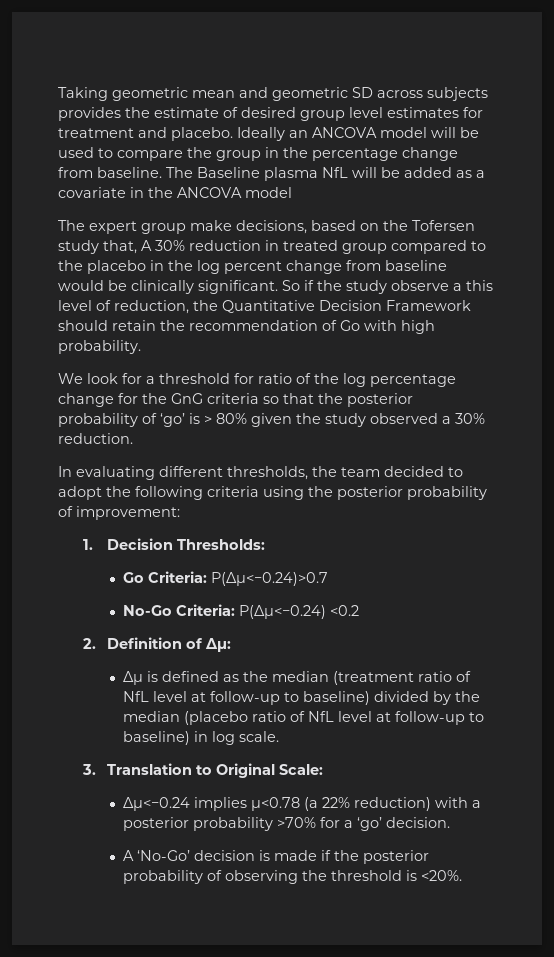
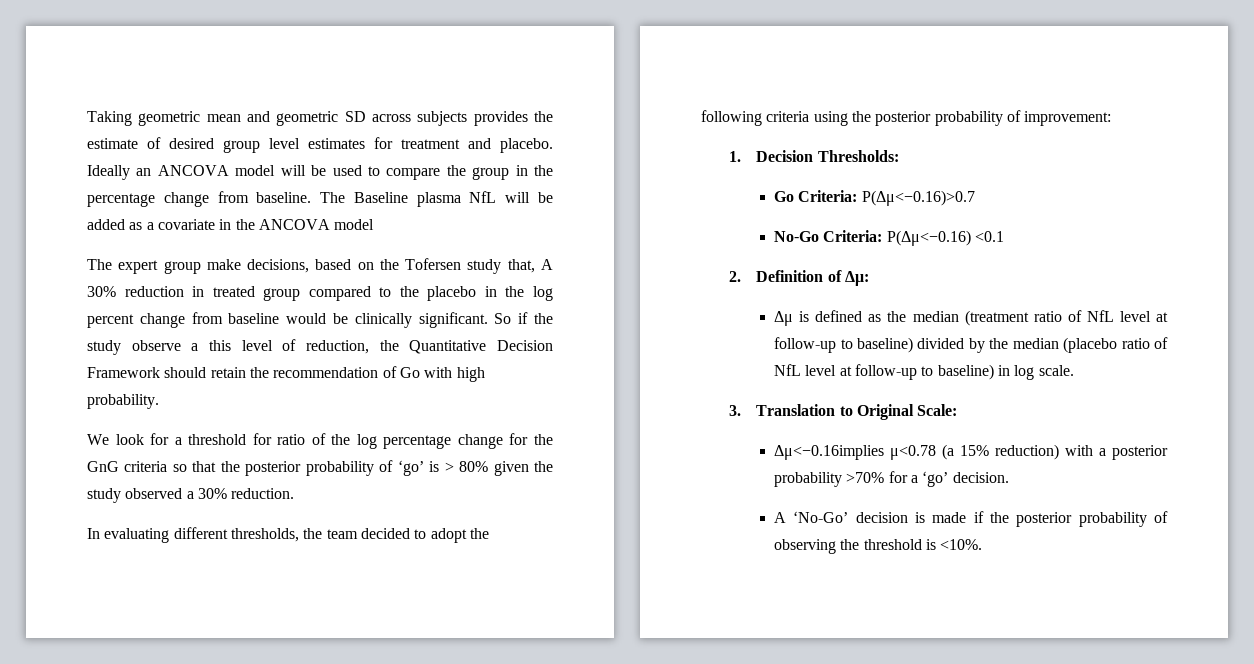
- Go Criteria: P(Δμ<−0.24)>0.7
+ Go Criteria: P(Δμ<−0.16)>0.7
- No-Go Criteria: P(Δμ<−0.24) <0.2
+ No-Go Criteria: P(Δμ<−0.16) <0.1
- Δμ<−0.24 implies μ<0.78 (a 22% reduction) with a posterior probability >70% for a ‘go’ decision.
+ Δμ<−0.16implies μ<0.78 (a 15% reduction) with a posterior probability >70% for a ‘go’ decision.
- A ‘No-Go’ decision is made if the posterior probability of observing the threshold is <20%.
+ A ‘No-Go’ decision is made if the posterior probability of observing the threshold is <10%.

